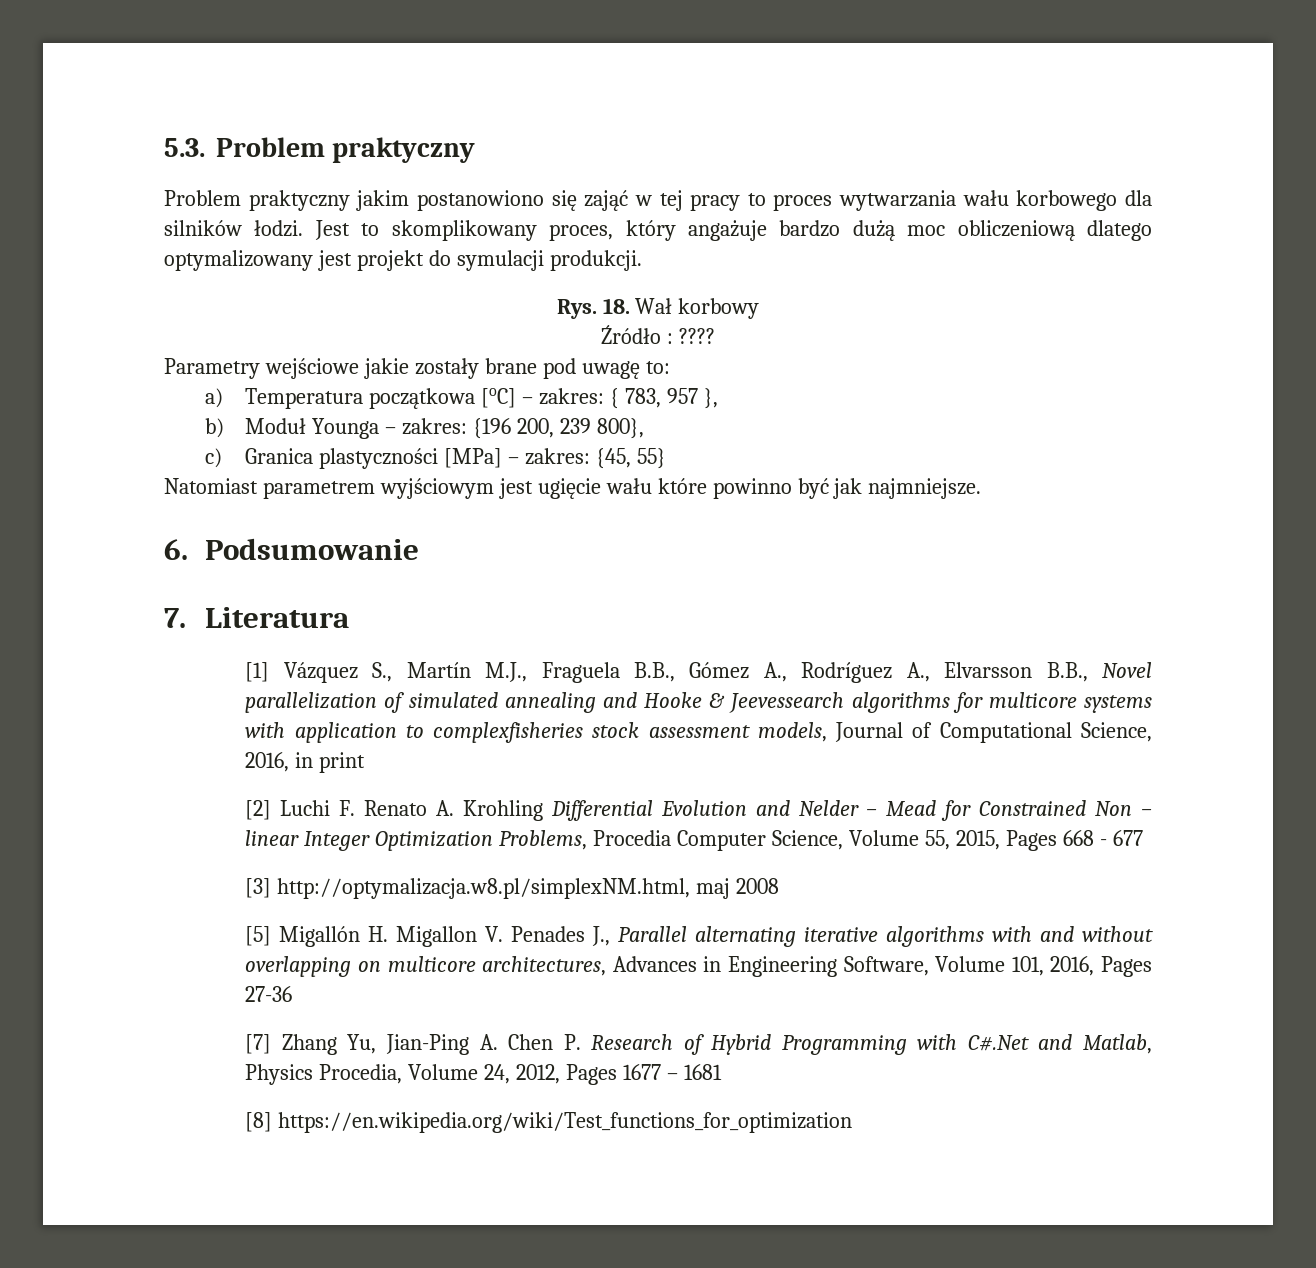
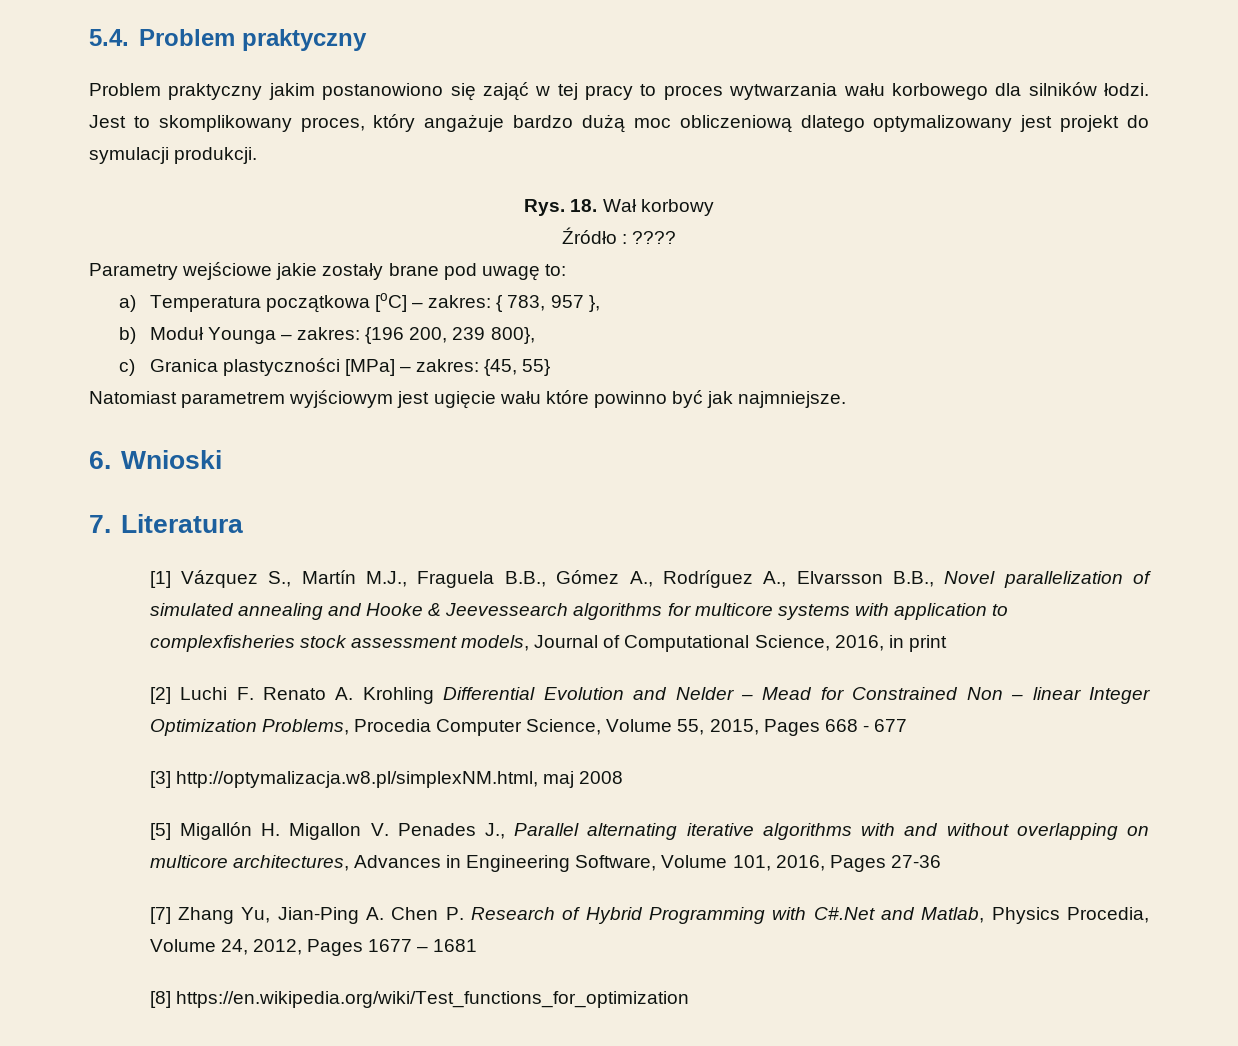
- 5.3. Problem praktyczny
+ 5.4. Problem praktyczny
- 6. Podsumowanie
+ 6. Wnioski

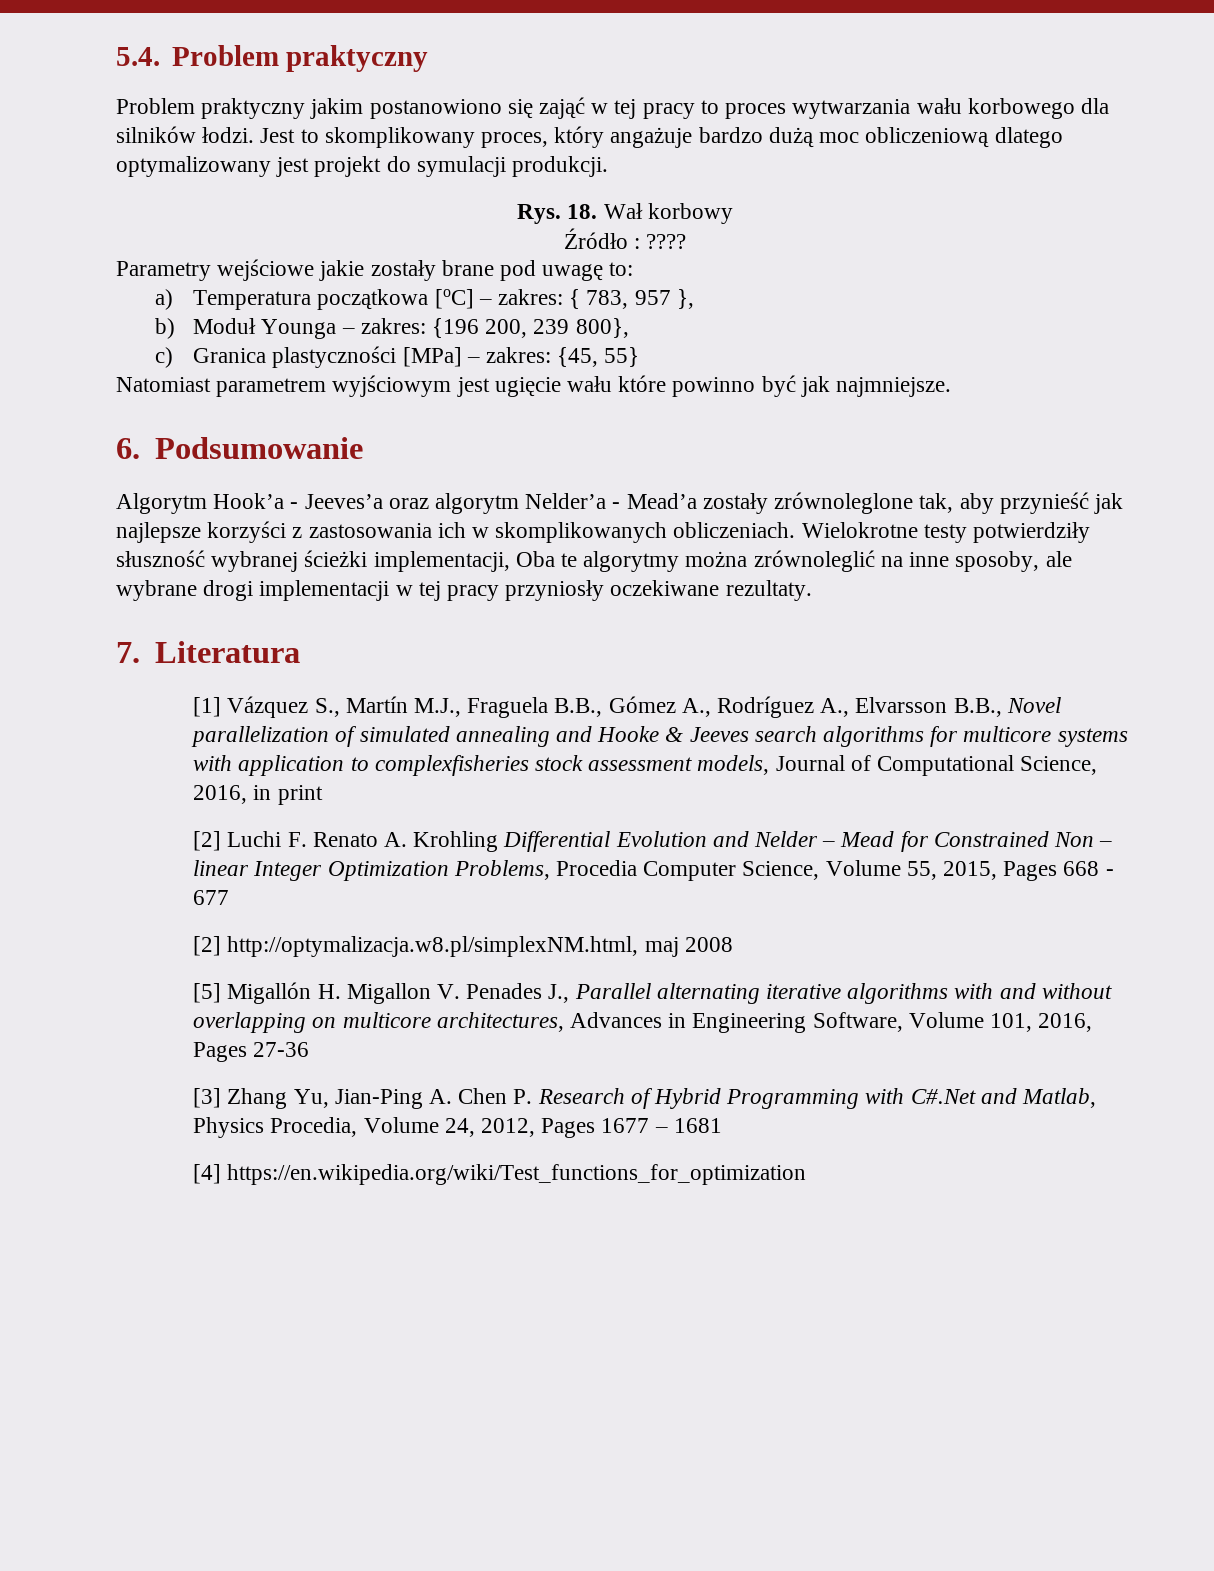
- 6. Wnioski
+ 6. Podsumowanie
+ Algorytm Hook’a - Jeeves’a oraz algorytm Nelder’a - Mead’a zostały zrównoleglone tak, aby przynieść jak najlepsze korzyści z zastosowania ich w skomplikowanych obliczeniach. Wielokrotne testy potwierdziły słuszność wybranej ścieżki implementacji, Oba te algorytmy można zrównoleglić na inne sposoby, ale wybrane drogi implementacji w tej pracy przyniosły oczekiwane rezultaty.
- [1] Vázquez S., Martín M.J., Fraguela B.B., Gómez A., Rodríguez A., Elvarsson B.B., Novel parallelization of simulated annealing and Hooke & Jeevessearch algorithms for multicore systems with application to complexfisheries stock assessment models, Journal of Computational Science, 2016, in print
+ [1] Vázquez S., Martín M.J., Fraguela B.B., Gómez A., Rodríguez A., Elvarsson B.B., Novel parallelization of simulated annealing and Hooke & Jeeves search algorithms for multicore systems with application to complexfisheries stock assessment models, Journal of Computational Science, 2016, in print
- [3] http://optymalizacja.w8.pl/simplexNM.html, maj 2008
+ [2] http://optymalizacja.w8.pl/simplexNM.html, maj 2008
- [7] Zhang Yu, Jian-Ping A. Chen P. Research of Hybrid Programming with C#.Net and Matlab, Physics Procedia, Volume 24, 2012, Pages 1677 – 1681
+ [3] Zhang Yu, Jian-Ping A. Chen P. Research of Hybrid Programming with C#.Net and Matlab, Physics Procedia, Volume 24, 2012, Pages 1677 – 1681
- [8] https://en.wikipedia.org/wiki/Test_functions_for_optimization
+ [4] https://en.wikipedia.org/wiki/Test_functions_for_optimization

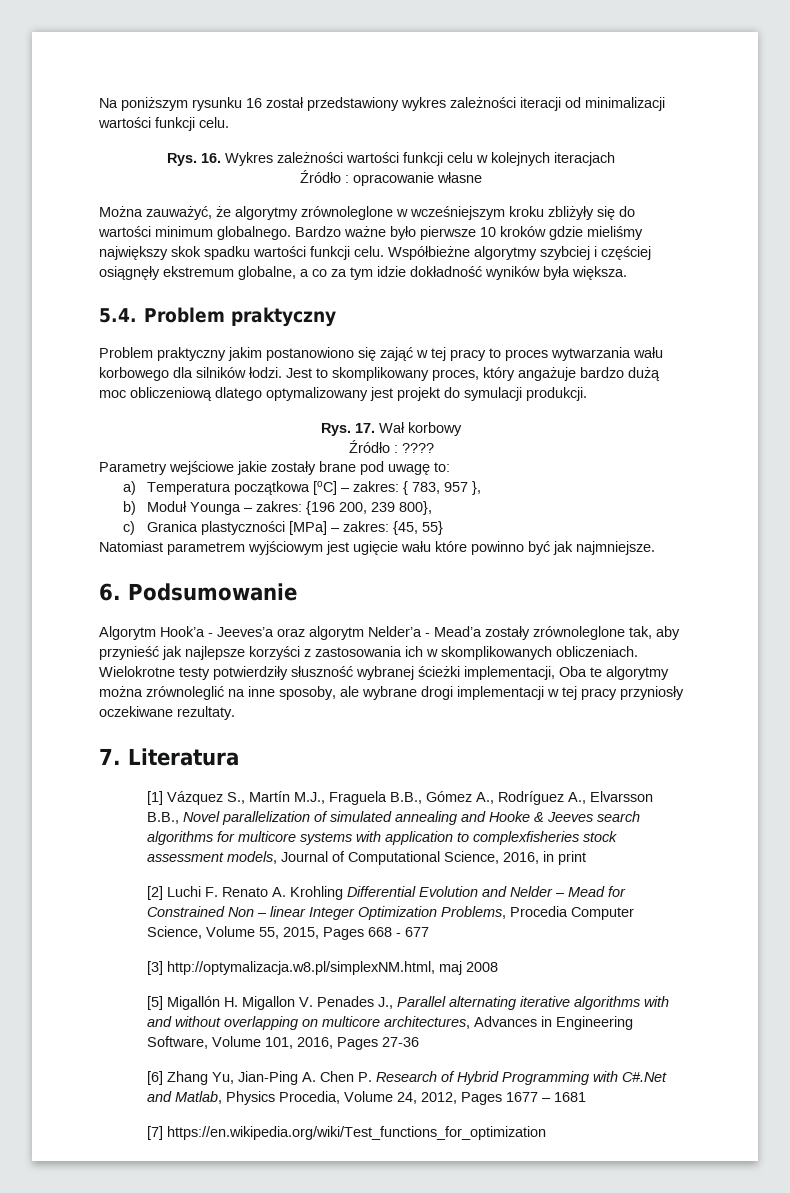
+ Na poniższym rysunku 16 został przedstawiony wykres zależności iteracji od minimalizacji wartości funkcji celu.
+ Rys. 16. Wykres zależności wartości funkcji celu w kolejnych iteracjach
+ Źródło : opracowanie własne
+ Można zauważyć, że algorytmy zrównoleglone w wcześniejszym kroku zbliżyły się do wartości minimum globalnego. Bardzo ważne było pierwsze 10 kroków gdzie mieliśmy największy skok spadku wartości funkcji celu. Współbieżne algorytmy szybciej i częściej osiągnęły ekstremum globalne, a co za tym idzie dokładność wyników była większa.
- Rys. 18. Wał korbowy
+ Rys. 17. Wał korbowy
- [2] http://optymalizacja.w8.pl/simplexNM.html, maj 2008
+ [3] http://optymalizacja.w8.pl/simplexNM.html, maj 2008
- [3] Zhang Yu, Jian-Ping A. Chen P. Research of Hybrid Programming with C#.Net and Matlab, Physics Procedia, Volume 24, 2012, Pages 1677 – 1681
+ [6] Zhang Yu, Jian-Ping A. Chen P. Research of Hybrid Programming with C#.Net and Matlab, Physics Procedia, Volume 24, 2012, Pages 1677 – 1681
- [4] https://en.wikipedia.org/wiki/Test_functions_for_optimization
+ [7] https://en.wikipedia.org/wiki/Test_functions_for_optimization

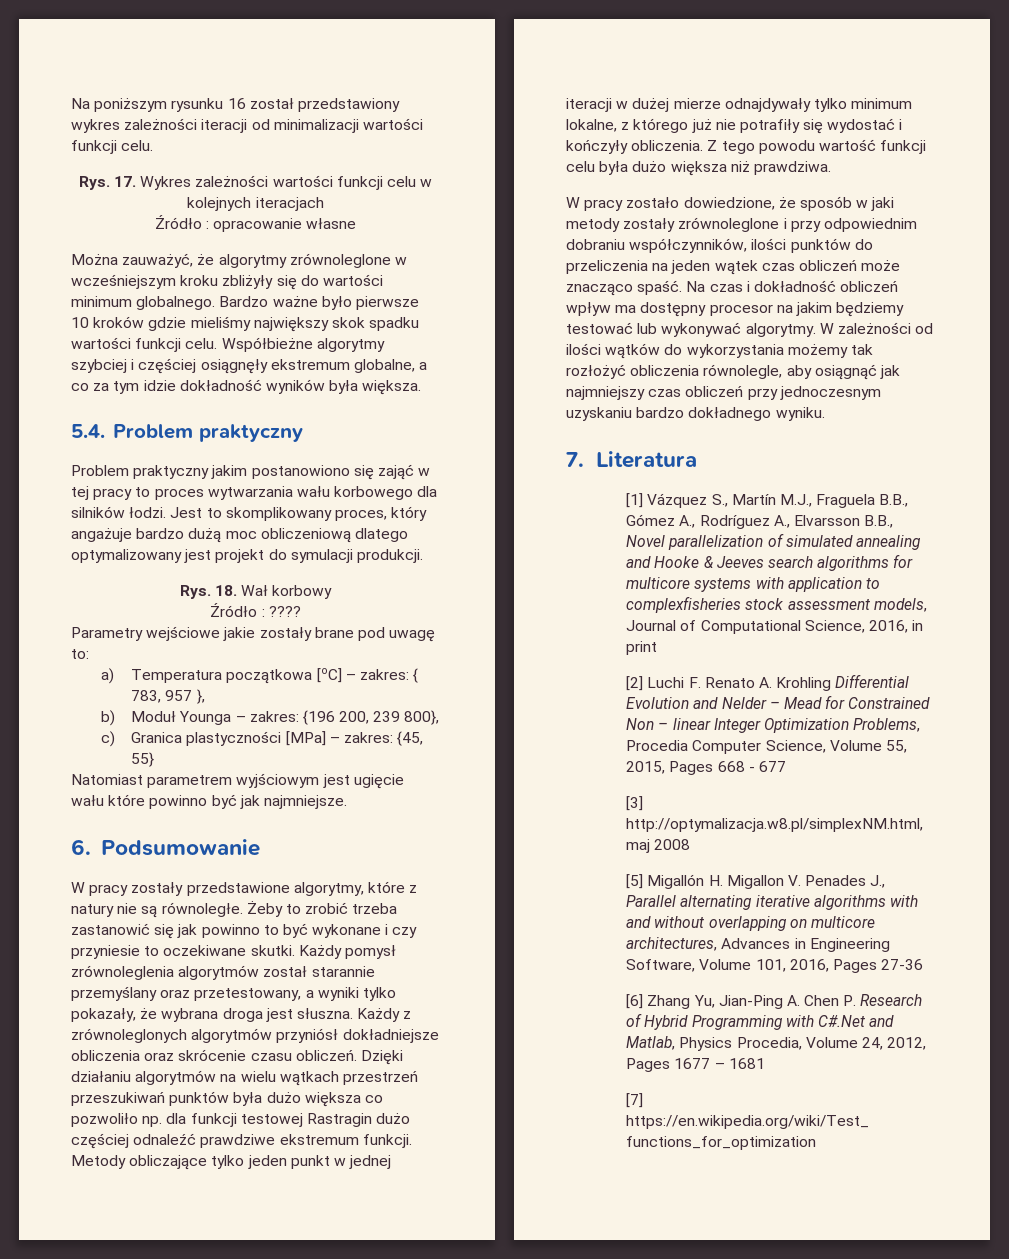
- Rys. 16. Wykres zależności wartości funkcji celu w kolejnych iteracjach
+ Rys. 17. Wykres zależności wartości funkcji celu w kolejnych iteracjach
- Rys. 17. Wał korbowy
+ Rys. 18. Wał korbowy
- Algorytm Hook’a - Jeeves’a oraz algorytm Nelder’a - Mead’a zostały zrównoleglone tak, aby przynieść jak najlepsze korzyści z zastosowania ich w skomplikowanych obliczeniach. Wielokrotne testy potwierdziły słuszność wybranej ścieżki implementacji, Oba te algorytmy można zrównoleglić na inne sposoby, ale wybrane drogi implementacji w tej pracy przyniosły oczekiwane rezultaty.
+ W pracy zostały przedstawione algorytmy, które z natury nie są równoległe. Żeby to zrobić trzeba zastanowić się jak powinno to być wykonane i czy przyniesie to oczekiwane skutki. Każdy pomysł zrównoleglenia algorytmów został starannie przemyślany oraz przetestowany, a wyniki tylko pokazały, że wybrana droga jest słuszna. Każdy z zrównoleglonych algorytmów przyniósł dokładniejsze obliczenia oraz skrócenie czasu obliczeń. Dzięki działaniu algorytmów na wielu wątkach przestrzeń przeszukiwań punktów była dużo większa co pozwoliło np. dla funkcji testowej Rastragin dużo częściej odnaleźć prawdziwe ekstremum funkcji. Metody obliczające tylko jeden punkt w jednej iteracji w dużej mierze odnajdywały tylko minimum lokalne, z którego już nie potrafiły się wydostać i kończyły obliczenia. Z tego powodu wartość funkcji celu była dużo większa niż prawdziwa.
+ W pracy zostało dowiedzione, że sposób w jaki metody zostały zrównoleglone i przy odpowiednim dobraniu współczynników, ilości punktów do przeliczenia na jeden wątek czas obliczeń może znacząco spaść. Na czas i dokładność obliczeń wpływ ma dostępny procesor na jakim będziemy testować lub wykonywać algorytmy. W zależności od ilości wątków do wykorzystania możemy tak rozłożyć obliczenia równolegle, aby osiągnąć jak najmniejszy czas obliczeń przy jednoczesnym uzyskaniu bardzo dokładnego wyniku.

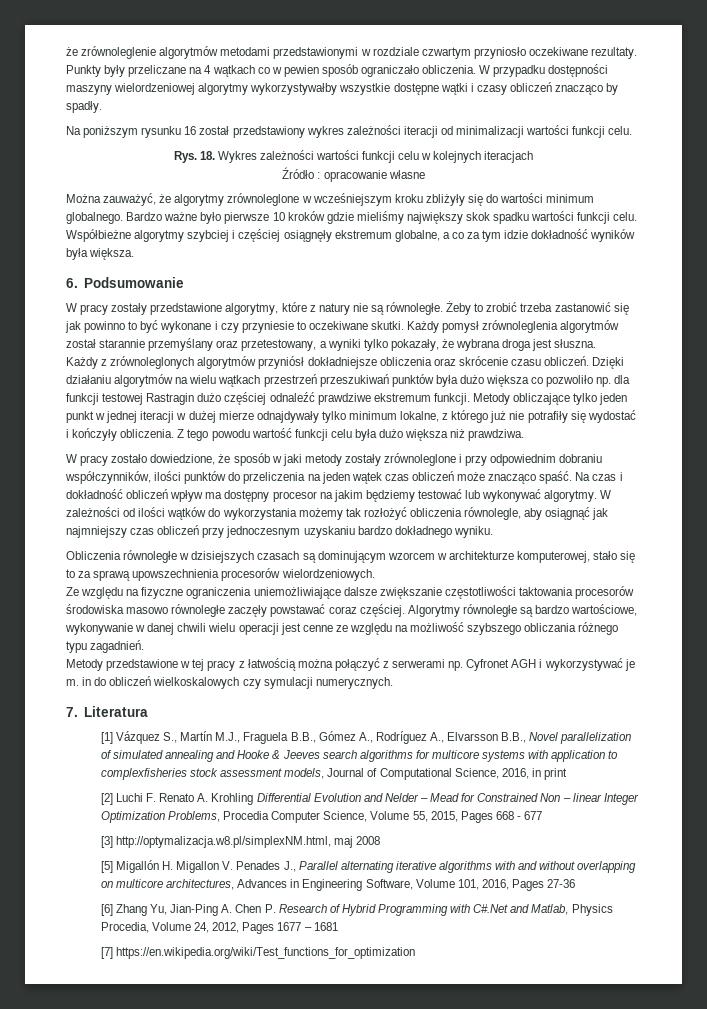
+ że zrównoleglenie algorytmów metodami przedstawionymi w rozdziale czwartym przyniosło oczekiwane rezultaty. Punkty były przeliczane na 4 wątkach co w pewien sposób ograniczało obliczenia. W przypadku dostępności maszyny wielordzeniowej algorytmy wykorzystywałby wszystkie dostępne wątki i czasy obliczeń znacząco by spadły.
- Rys. 17. Wykres zależności wartości funkcji celu w kolejnych iteracjach
+ Rys. 18. Wykres zależności wartości funkcji celu w kolejnych iteracjach
- 5.4. Problem praktyczny
- Problem praktyczny jakim postanowiono się zająć w tej pracy to proces wytwarzania wału korbowego dla silników łodzi. Jest to skomplikowany proces, który angażuje bardzo dużą moc obliczeniową dlatego optymalizowany jest projekt do symulacji produkcji.
- Rys. 18. Wał korbowy
- Źródło : ????
- Parametry wejściowe jakie zostały brane pod uwagę to:
- a) Temperatura początkowa [oC] – zakres: { 783, 957 },
- b) Moduł Younga – zakres: {196 200, 239 800},
- c) Granica plastyczności [MPa] – zakres: {45, 55}
- Natomiast parametrem wyjściowym jest ugięcie wału które powinno być jak najmniejsze.
- Każdy pomysł zrównoleglenia algorytmów został starannie przemyślany oraz przetestowany, a wyniki tylko pokazały, że wybrana droga jest słuszna. Każdy z zrównoleglonych algorytmów przyniósł dokładniejsze obliczenia oraz skrócenie czasu obliczeń.
+ Każdy pomysł zrównoleglenia algorytmów został starannie przemyślany oraz przetestowany, a wyniki tylko pokazały, że wybrana droga jest słuszna.
+ Każdy z zrównoleglonych algorytmów przyniósł dokładniejsze obliczenia oraz skrócenie czasu obliczeń.
+ Obliczenia równoległe w dzisiejszych czasach są dominującym wzorcem w architekturze komputerowej, stało się to za sprawą upowszechnienia procesorów wielordzeniowych.
+ Ze względu na fizyczne ograniczenia uniemożliwiające dalsze zwiększanie częstotliwości taktowania procesorów środowiska masowo równoległe zaczęły powstawać coraz częściej. Algorytmy równoległe są bardzo wartościowe, wykonywanie w danej chwili wielu operacji jest cenne ze względu na możliwość szybszego obliczania różnego typu zagadnień.
+ Metody przedstawione w tej pracy z łatwością można połączyć z serwerami np. Cyfronet AGH i wykorzystywać je m. in do obliczeń wielkoskalowych czy symulacji numerycznych.

